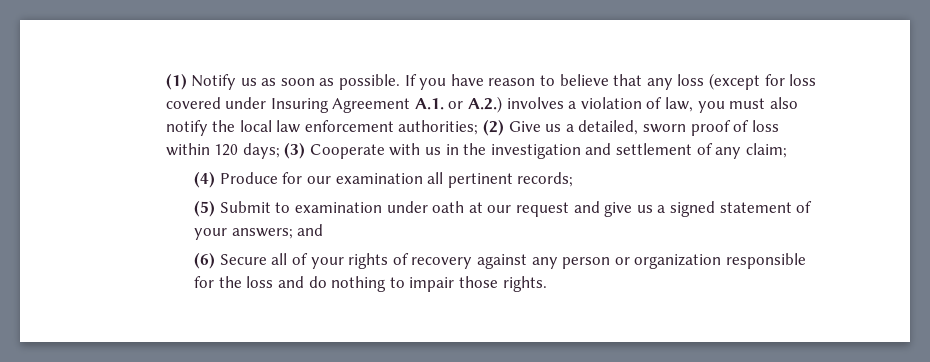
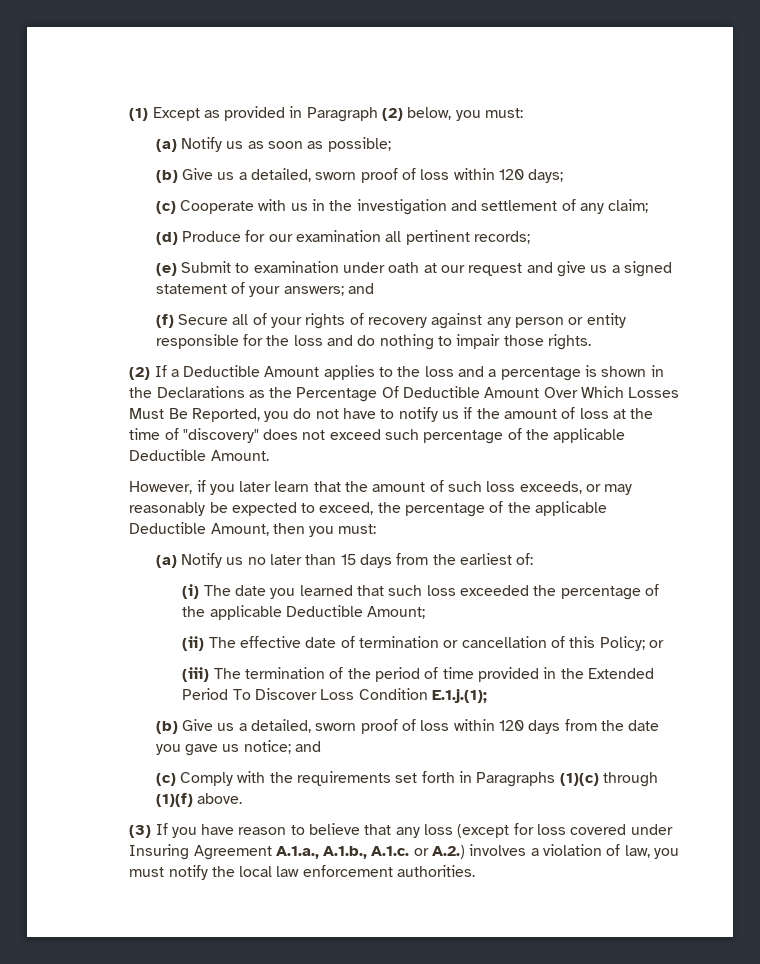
- (1) Notify us as soon as possible. If you have reason to believe that any loss (except for loss covered under Insuring Agreement A.1. or A.2.) involves a violation of law, you must also notify the local law enforcement authorities; (2) Give us a detailed, sworn proof of loss within 120 days; (3) Cooperate with us in the investigation and settlement of any claim;
+ (1) Except as provided in Paragraph (2) below, you must:
+ (a) Notify us as soon as possible;
+ (b) Give us a detailed, sworn proof of loss within 120 days;
+ (c) Cooperate with us in the investigation and settlement of any claim;
- (4) Produce for our examination all pertinent records;
+ (d) Produce for our examination all pertinent records;
- (5) Submit to examination under oath at our request and give us a signed statement of your answers; and
+ (e) Submit to examination under oath at our request and give us a signed statement of your answers; and
- (6) Secure all of your rights of recovery against any person or organization responsible for the loss and do nothing to impair those rights.
+ (f) Secure all of your rights of recovery against any person or entity responsible for the loss and do nothing to impair those rights.
+ (2) If a Deductible Amount applies to the loss and a percentage is shown in the Declarations as the Percentage Of Deductible Amount Over Which Losses Must Be Reported, you do not have to notify us if the amount of loss at the time of "discovery" does not exceed such percentage of the applicable Deductible Amount.
+ However, if you later learn that the amount of such loss exceeds, or may reasonably be expected to exceed, the percentage of the applicable Deductible Amount, then you must:
+ (a) Notify us no later than 15 days from the earliest of:
+ (i) The date you learned that such loss exceeded the percentage of the applicable Deductible Amount;
+ (ii) The effective date of termination or cancellation of this Policy; or
+ (iii) The termination of the period of time provided in the Extended Period To Discover Loss Condition E.1.j.(1);
+ (b) Give us a detailed, sworn proof of loss within 120 days from the date you gave us notice; and
+ (c) Comply with the requirements set forth in Paragraphs (1)(c) through (1)(f) above.
+ (3) If you have reason to believe that any loss (except for loss covered under Insuring Agreement A.1.a., A.1.b., A.1.c. or A.2.) involves a violation of law, you must notify the local law enforcement authorities.

